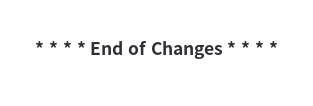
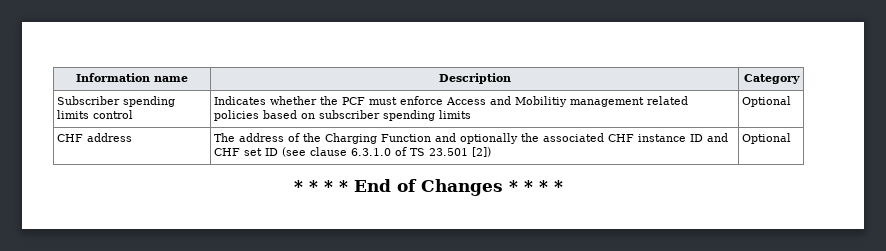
+ Information name | Description | Category
+ Subscriber spending limits control | Indicates whether the PCF must enforce Access and Mobilitiy management related policies based on subscriber spending limits | Optional
+ CHF address | The address of the Charging Function and optionally the associated CHF instance ID and CHF set ID (see clause 6.3.1.0 of TS 23.501 [2]) | Optional

